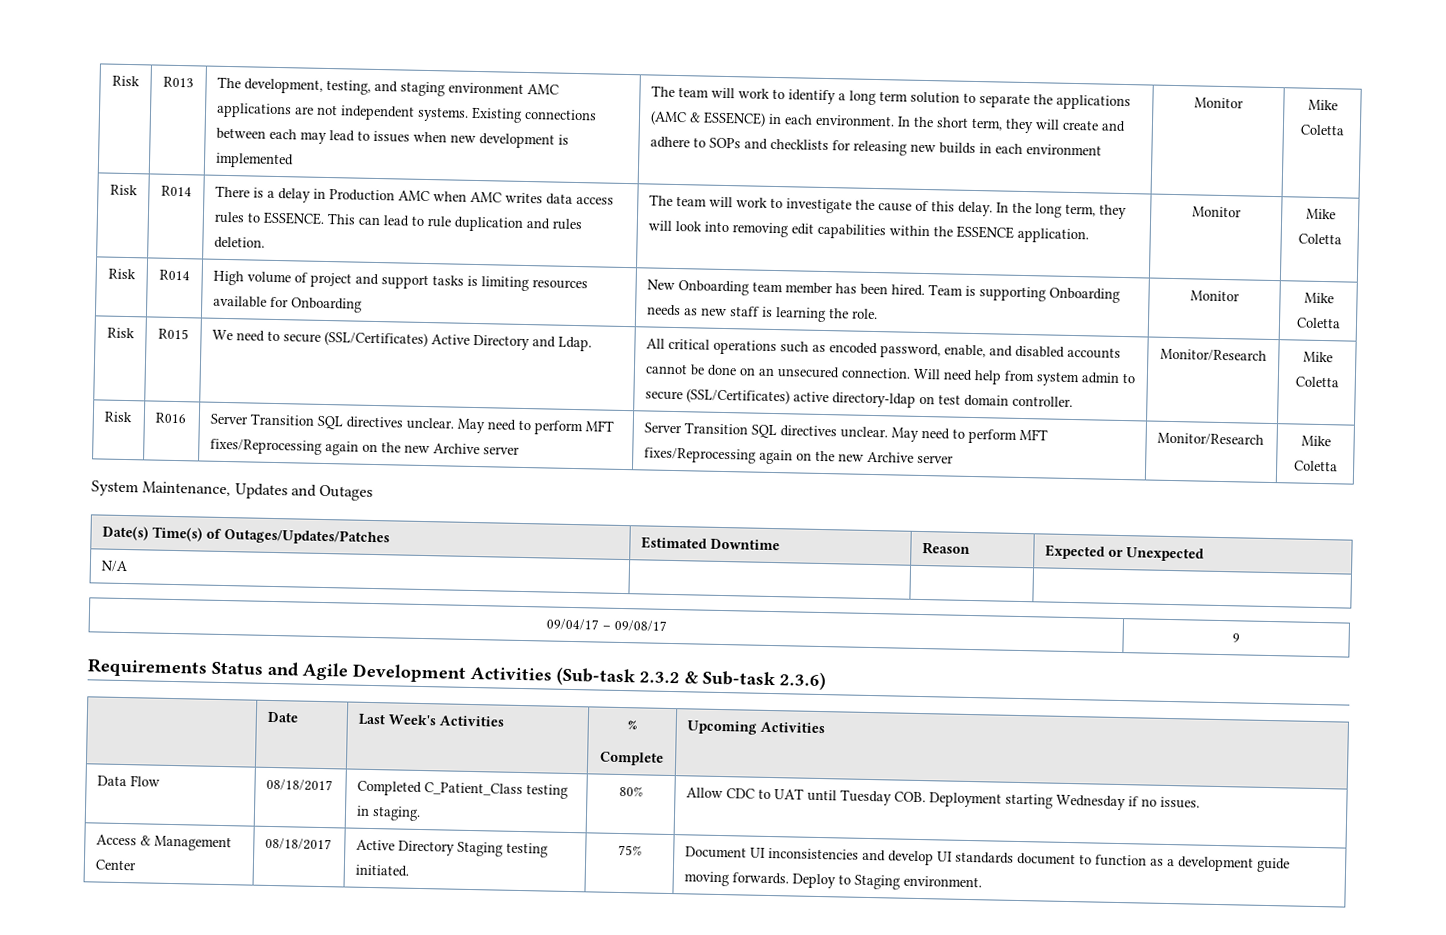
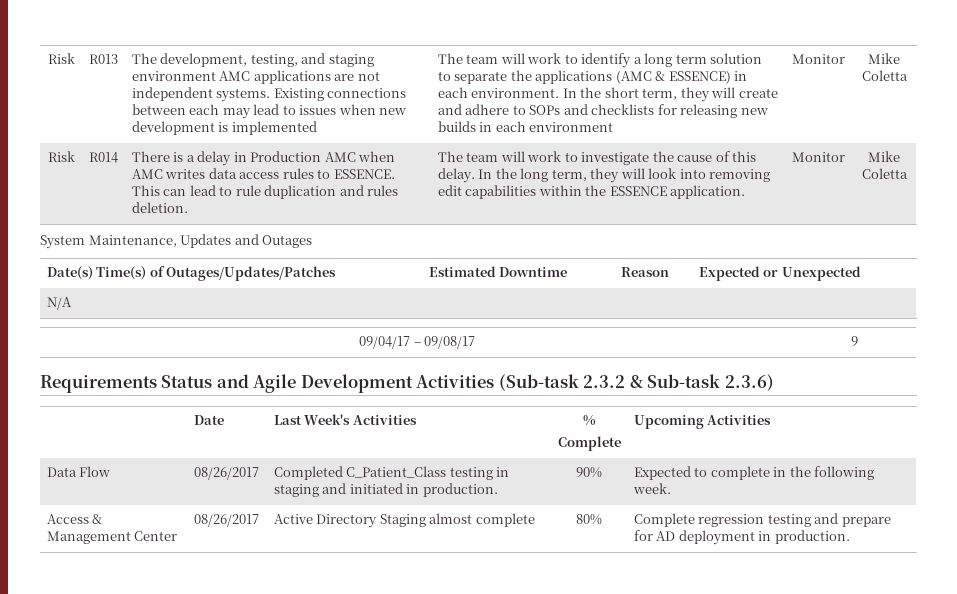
- Risk | R014 | High volume of project and support tasks is limiting resources available for Onboarding | New Onboarding team member has been hired. Team is supporting Onboarding needs as new staff is learning the role. | Monitor | Mike Coletta
- Risk | R015 | We need to secure (SSL/Certificates) Active Directory and Ldap. | All critical operations such as encoded password, enable, and disabled accounts cannot be done on an unsecured connection. Will need help from system admin to secure (SSL/Certificates) active directory-ldap on test domain controller. | Monitor/Research | Mike Coletta
- Risk | R016 | Server Transition SQL directives unclear. May need to perform MFT fixes/Reprocessing again on the new Archive server | Server Transition SQL directives unclear. May need to perform MFT fixes/Reprocessing again on the new Archive server | Monitor/Research | Mike Coletta
- Data Flow | 08/18/2017 | Completed C_Patient_Class testing in staging. | 80% | Allow CDC to UAT until Tuesday COB. Deployment starting Wednesday if no issues.
+ Data Flow | 08/26/2017 | Completed C_Patient_Class testing in staging and initiated in production. | 90% | Expected to complete in the following week.
- Access & Management Center | 08/18/2017 | Active Directory Staging testing initiated. | 75% | Document UI inconsistencies and develop UI standards document to function as a development guide moving forwards. Deploy to Staging environment.
+ Access & Management Center | 08/26/2017 | Active Directory Staging almost complete | 80% | Complete regression testing and prepare for AD deployment in production.

